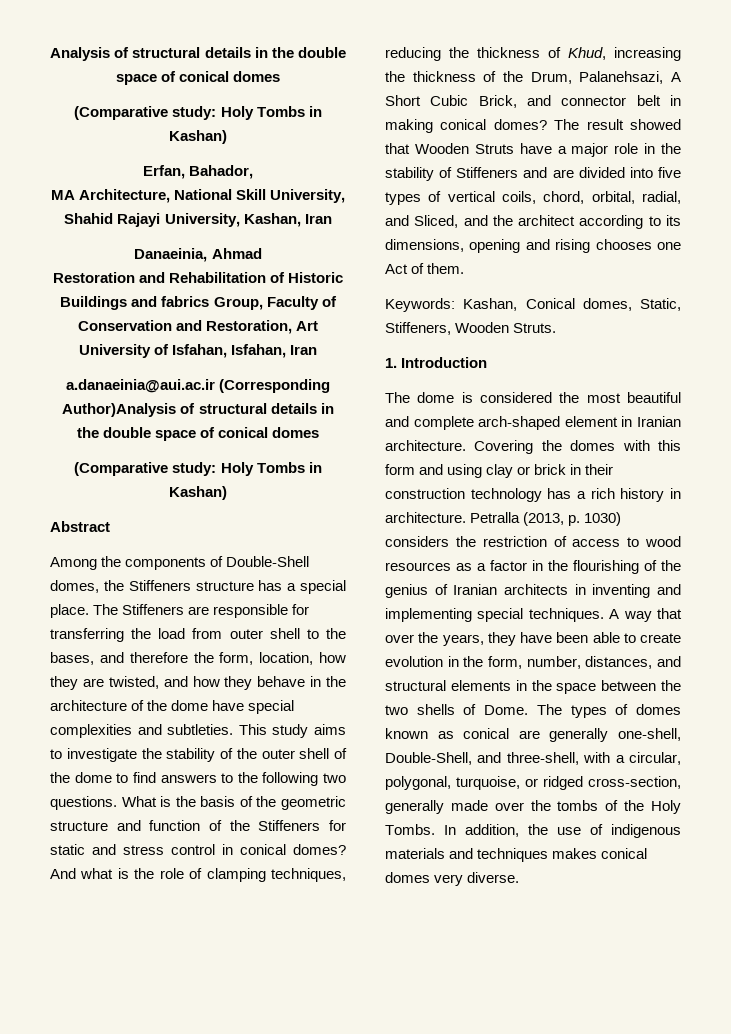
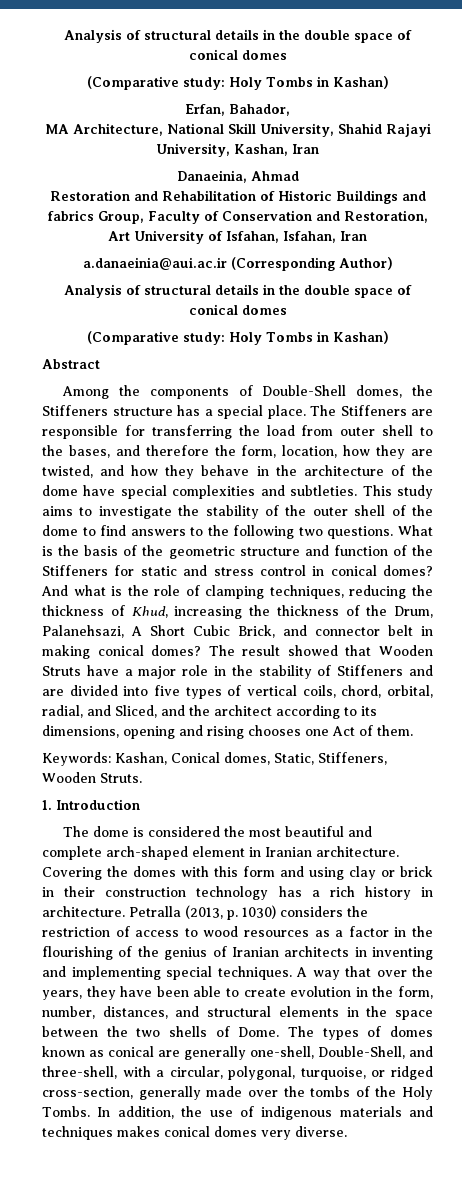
- a.danaeinia@aui.ac.ir (Corresponding Author)Analysis of structural details in the double space of conical domes
+ a.danaeinia@aui.ac.ir (Corresponding Author)
+ Analysis of structural details in the double space of conical domes

